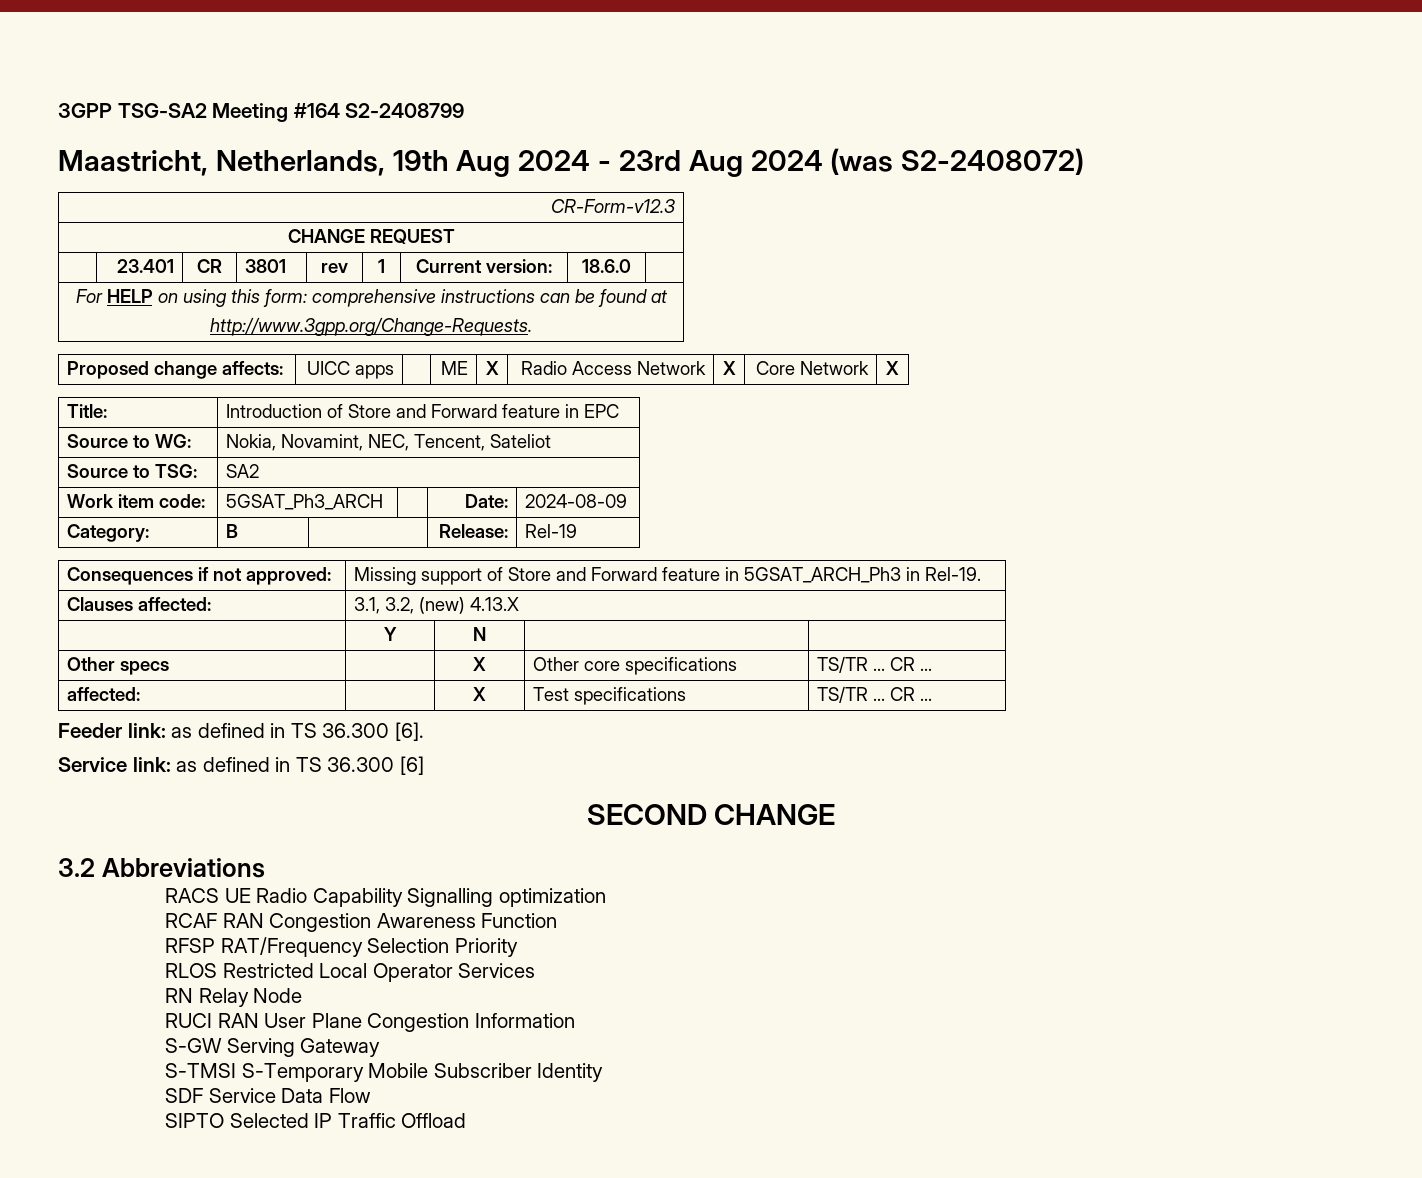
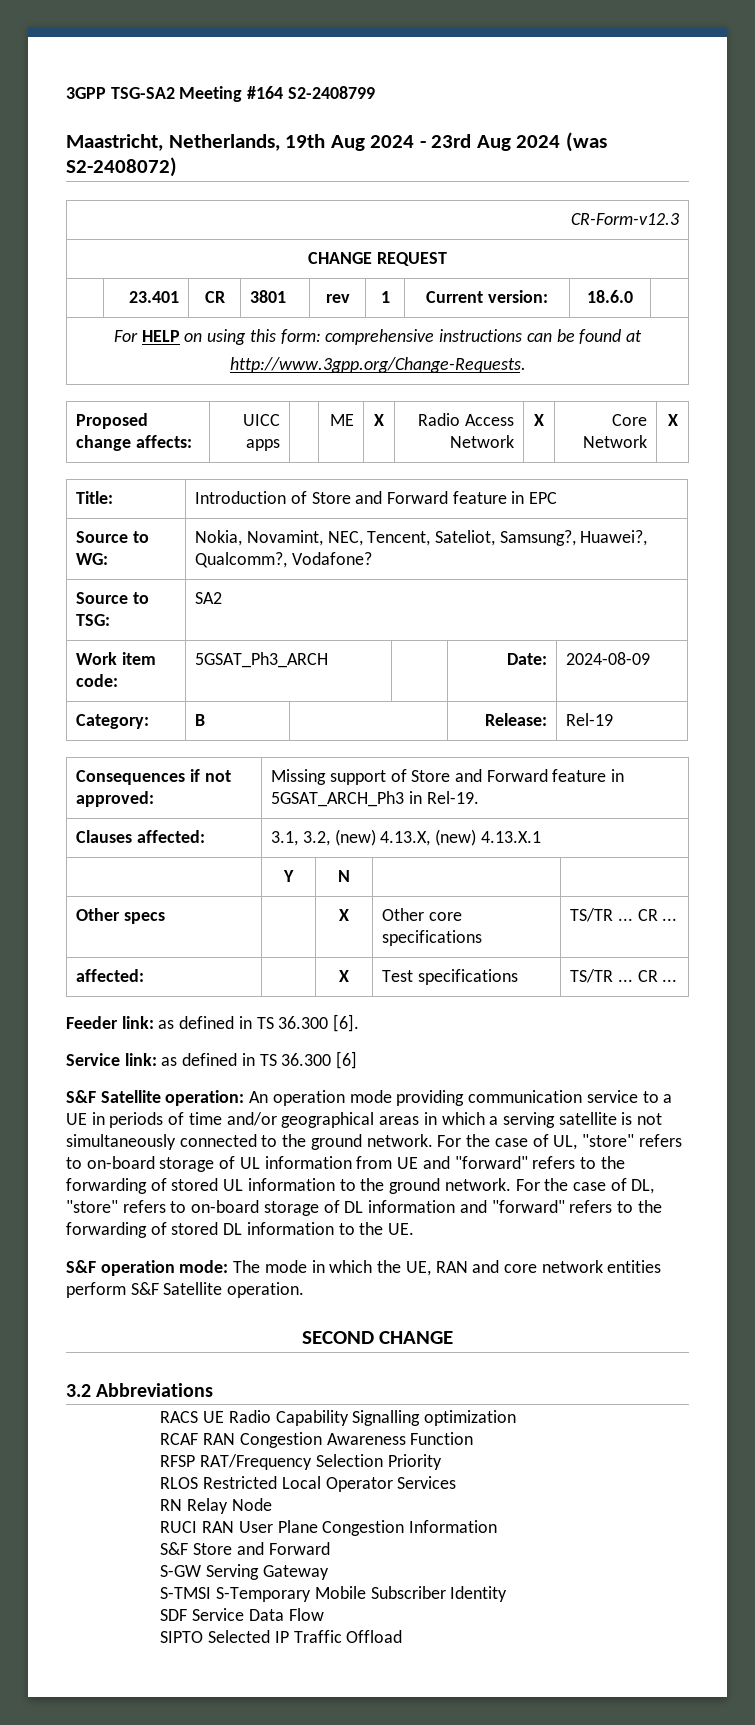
- Source to WG: | Nokia, Novamint, NEC, Tencent, Sateliot
+ Source to WG: | Nokia, Novamint, NEC, Tencent, Sateliot, Samsung?, Huawei?, Qualcomm?, Vodafone?
- Clauses affected: | 3.1, 3.2, (new) 4.13.X
+ Clauses affected: | 3.1, 3.2, (new) 4.13.X, (new) 4.13.X.1
+ S&F Satellite operation: An operation mode providing communication service to a UE in periods of time and/or geographical areas in which a serving satellite is not simultaneously connected to the ground network. For the case of UL, "store" refers to on-board storage of UL information from UE and "forward" refers to the forwarding of stored UL information to the ground network. For the case of DL, "store" refers to on-board storage of DL information and "forward" refers to the forwarding of stored DL information to the UE.
+ S&F operation mode: The mode in which the UE, RAN and core network entities perform S&F Satellite operation.
+ S&F Store and Forward

